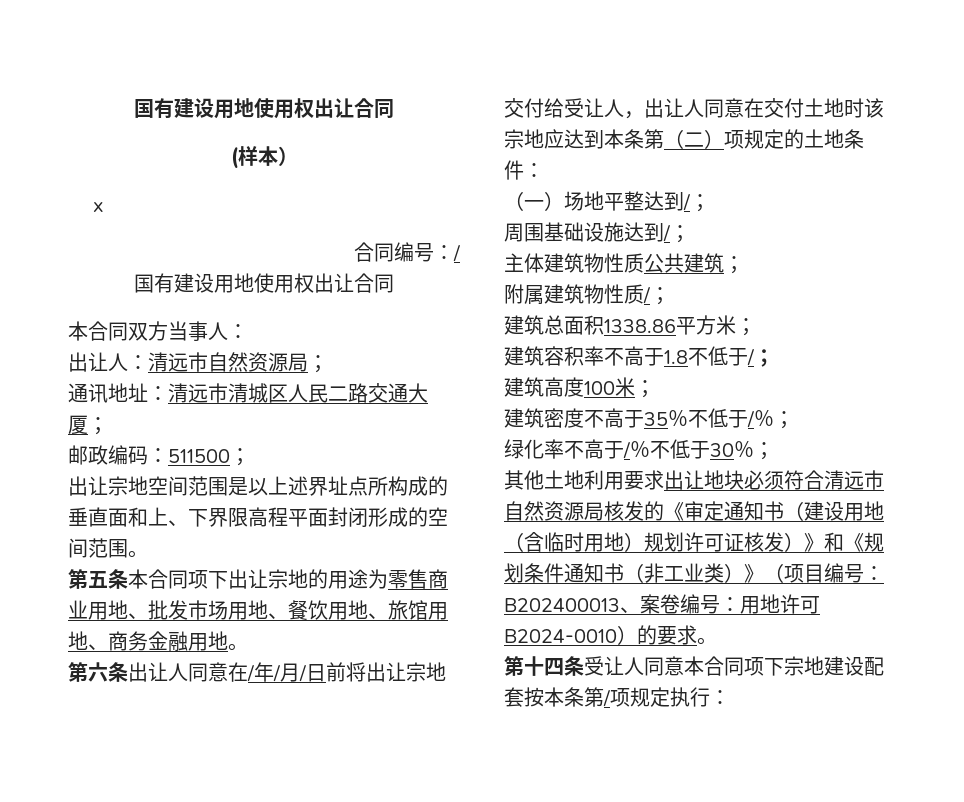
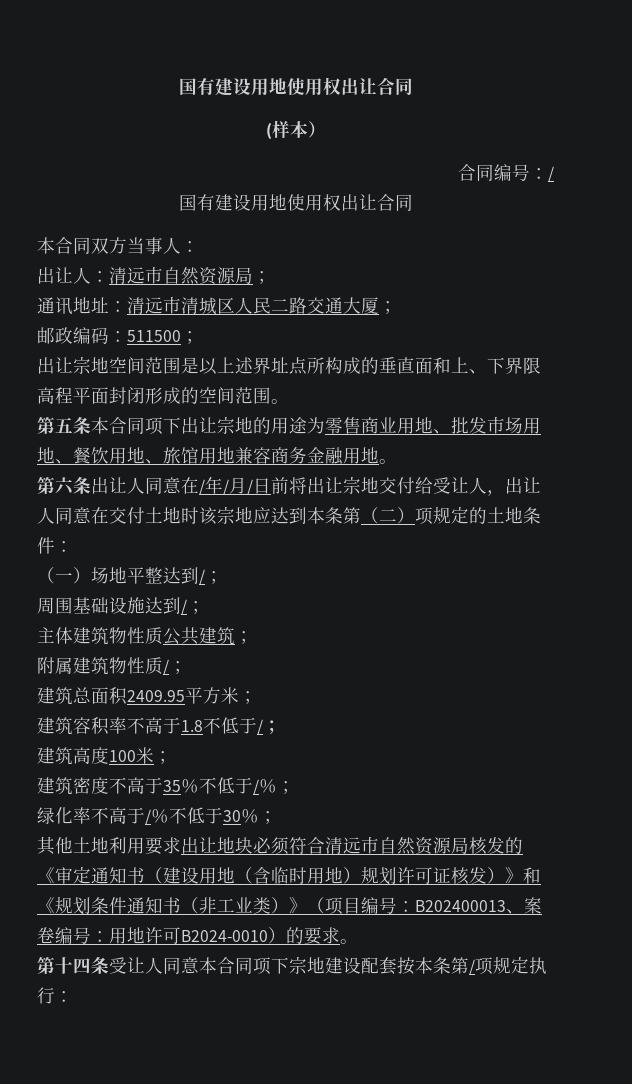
- x
- 第五条本合同项下出让宗地的用途为零售商业用地、批发市场用地、餐饮用地、旅馆用地、商务金融用地。
+ 第五条本合同项下出让宗地的用途为零售商业用地、批发市场用地、餐饮用地、旅馆用地兼容商务金融用地。
- 建筑总面积1338.86平方米；
+ 建筑总面积2409.95平方米；

